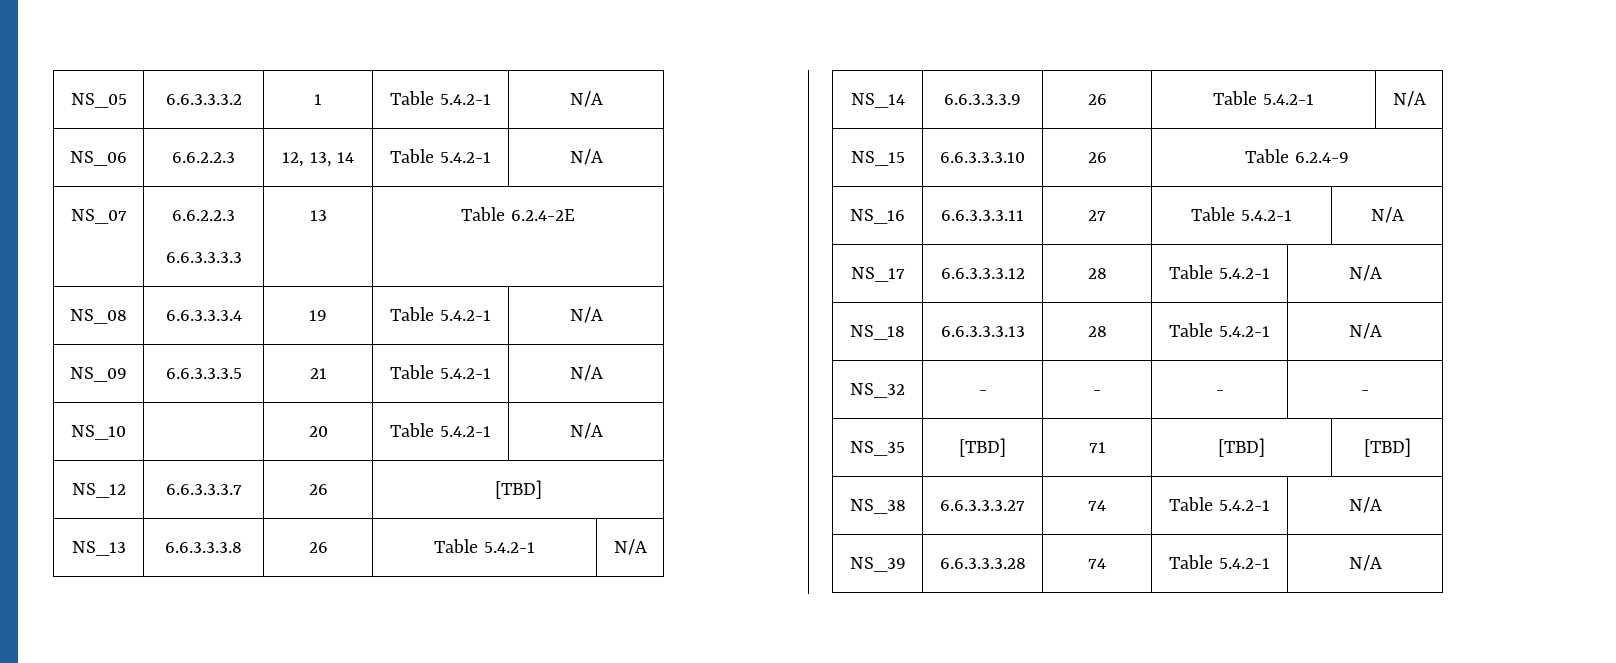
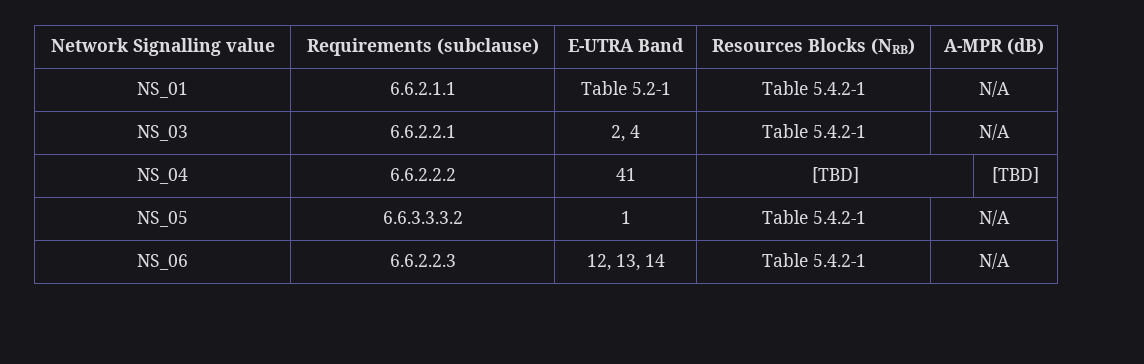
+ Network Signalling value | Requirements (subclause) | E-UTRA Band | Resources Blocks (NRB) | A-MPR (dB)
+ NS_01 | 6.6.2.1.1 | Table 5.2-1 | Table 5.4.2-1 | N/A
+ NS_03 | 6.6.2.2.1 | 2, 4 | Table 5.4.2-1 | N/A
+ NS_04 | 6.6.2.2.2 | 41 | [TBD] | [TBD]
- NS_07 | 6.6.2.2.3
- 6.6.3.3.3.3 | 13 | Table 6.2.4-2E
- NS_08 | 6.6.3.3.3.4 | 19 | Table 5.4.2-1 | N/A
- NS_09 | 6.6.3.3.3.5 | 21 | Table 5.4.2-1 | N/A
- NS_10 | | 20 | Table 5.4.2-1 | N/A
- NS_12 | 6.6.3.3.3.7 | 26 | [TBD]
- NS_13 | 6.6.3.3.3.8 | 26 | Table 5.4.2-1 | N/A
- NS_14 | 6.6.3.3.3.9 | 26 | Table 5.4.2-1 | N/A
- NS_15 | 6.6.3.3.3.10 | 26 | Table 6.2.4-9
- NS_16 | 6.6.3.3.3.11 | 27 | Table 5.4.2-1 | N/A
- NS_17 | 6.6.3.3.3.12 | 28 | Table 5.4.2-1 | N/A
- NS_18 | 6.6.3.3.3.13 | 28 | Table 5.4.2-1 | N/A
- NS_32 | - | - | - | -
- NS_35 | [TBD] | 71 | [TBD] | [TBD]
- NS_38 | 6.6.3.3.3.27 | 74 | Table 5.4.2-1 | N/A
- NS_39 | 6.6.3.3.3.28 | 74 | Table 5.4.2-1 | N/A

